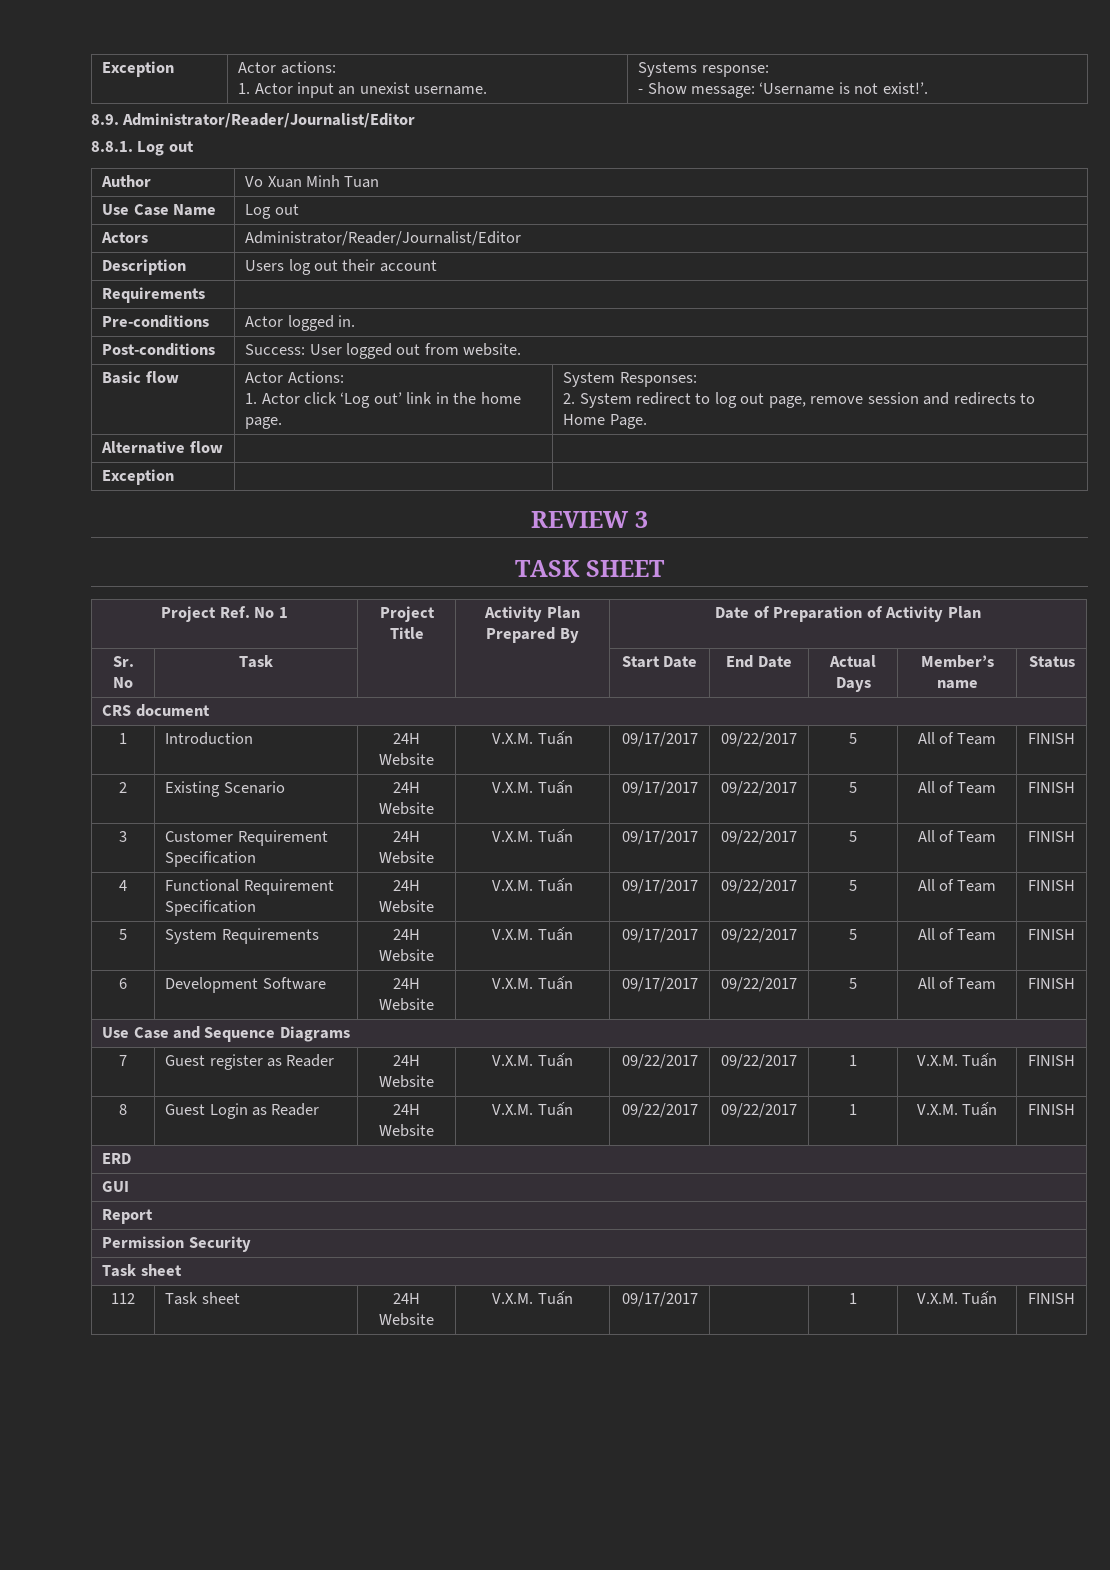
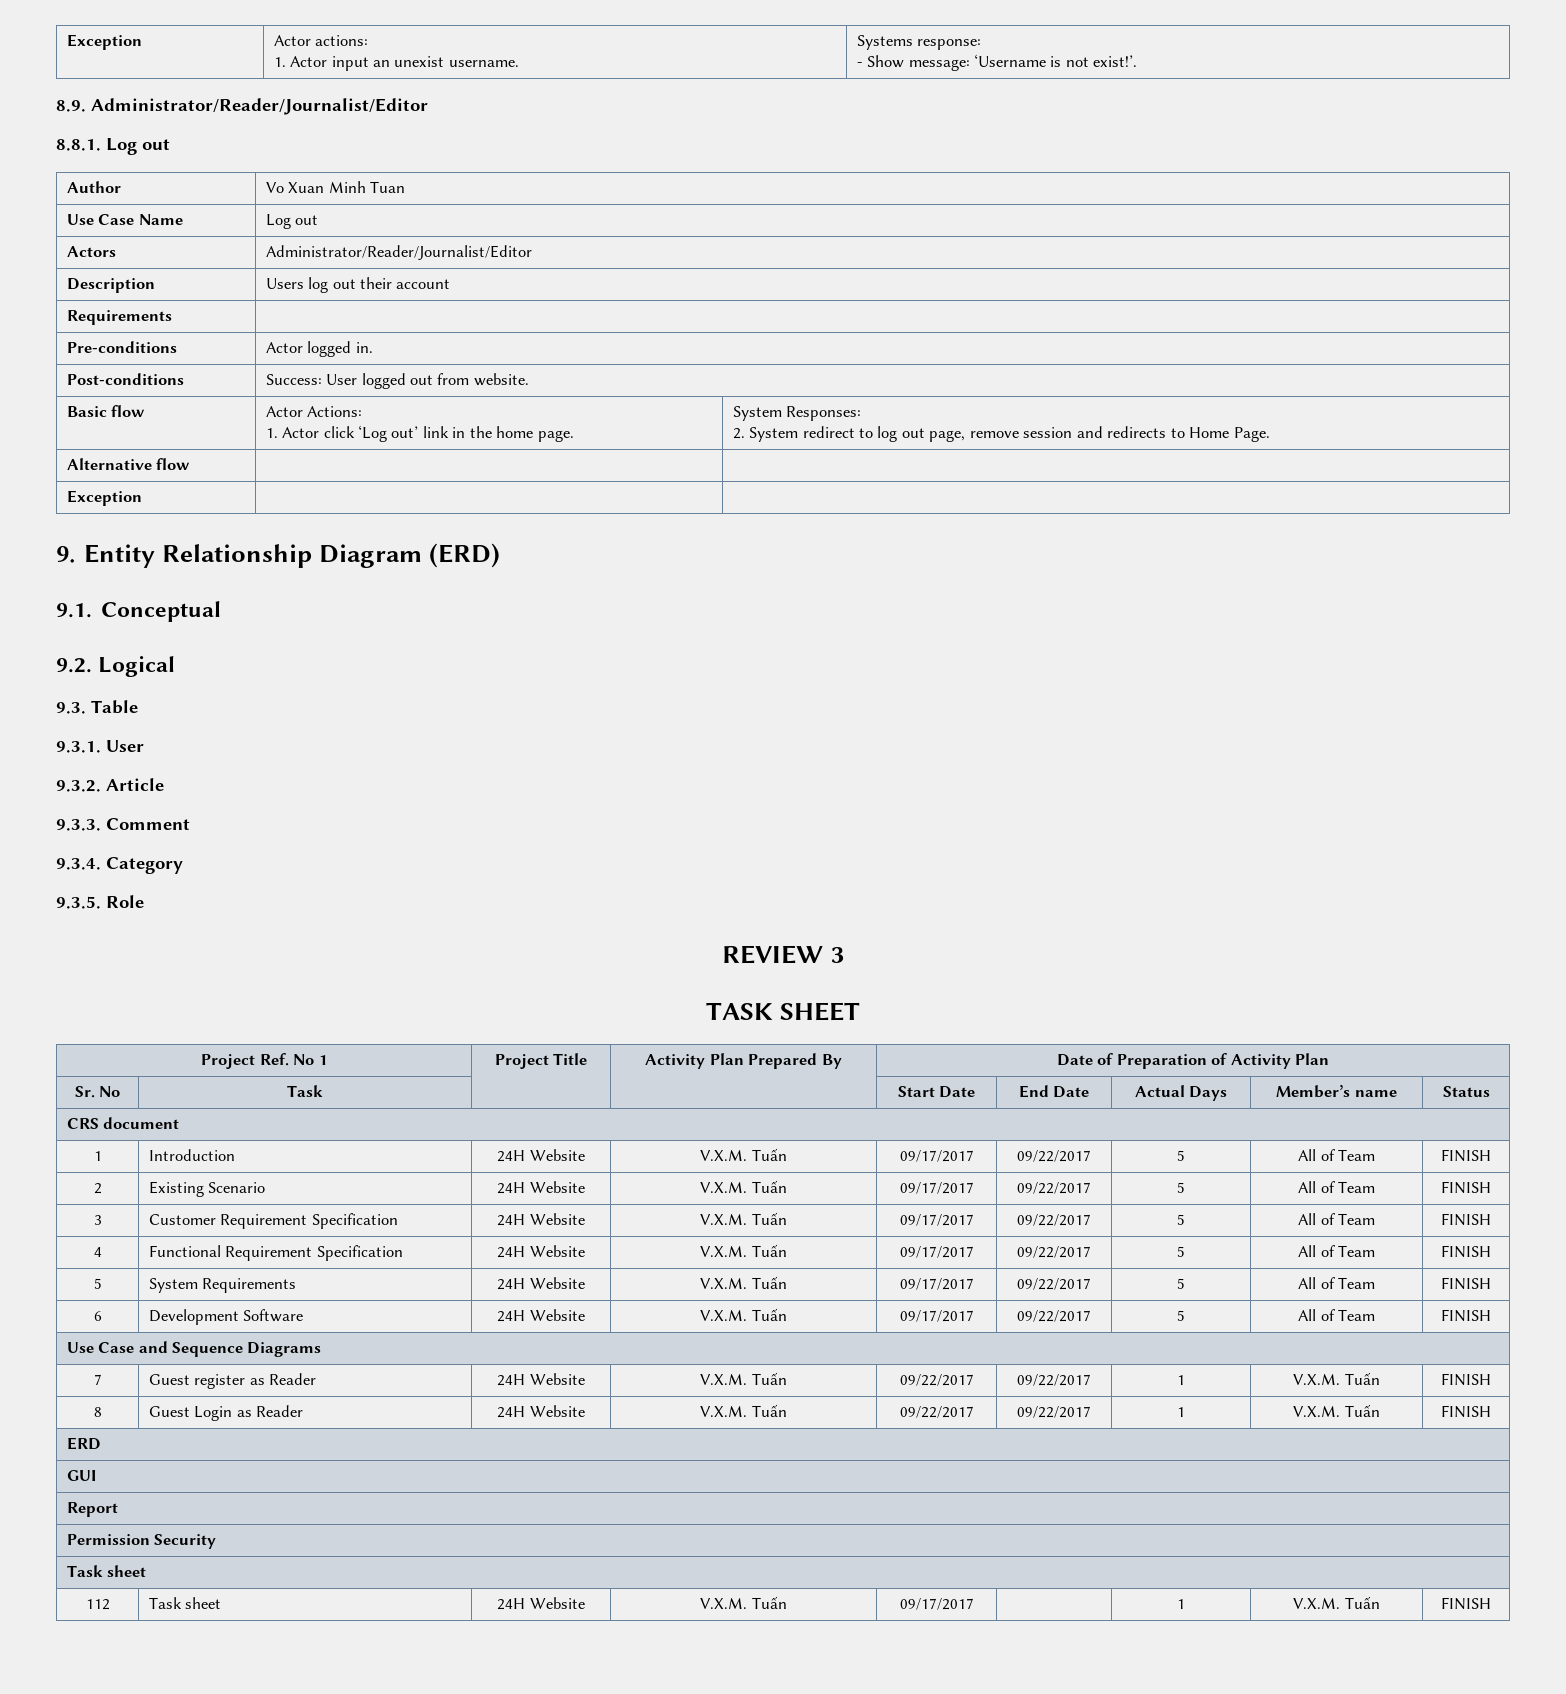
+ 9. Entity Relationship Diagram (ERD)
+ 9.1. Conceptual
+ 9.2. Logical
+ 9.3. Table
+ 9.3.1. User
+ 9.3.2. Article
+ 9.3.3. Comment
+ 9.3.4. Category
+ 9.3.5. Role

